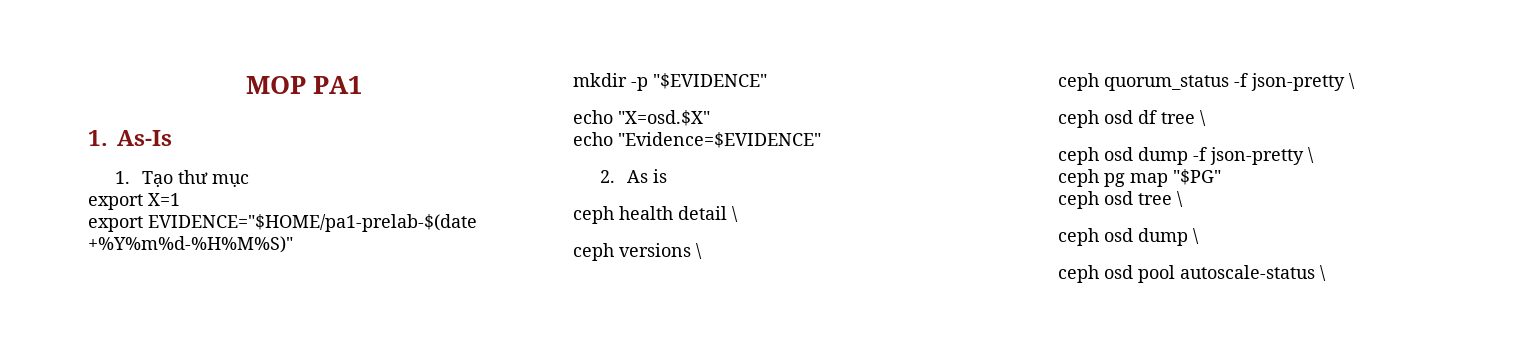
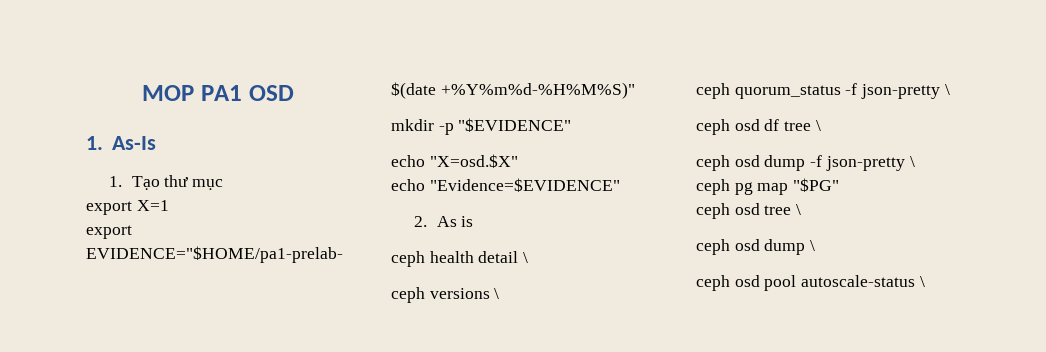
- MOP PA1
+ MOP PA1 OSD

